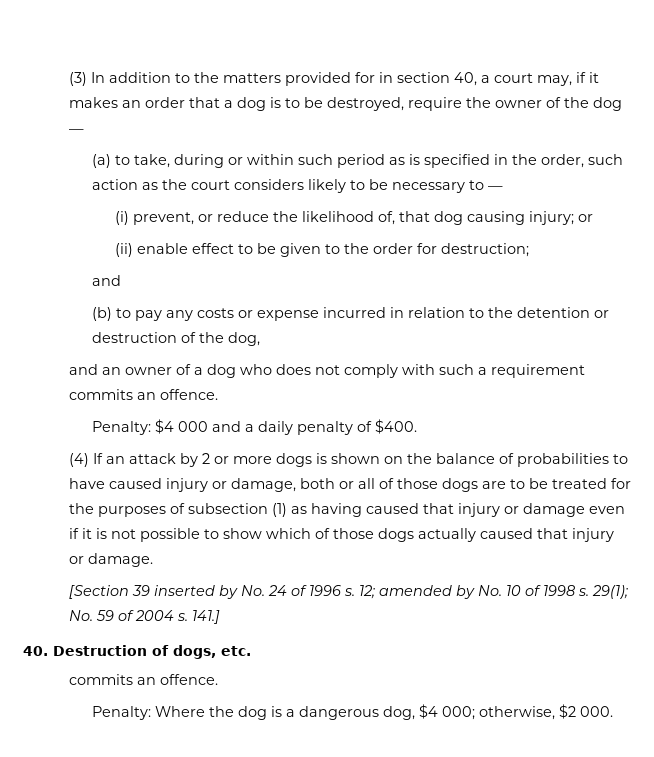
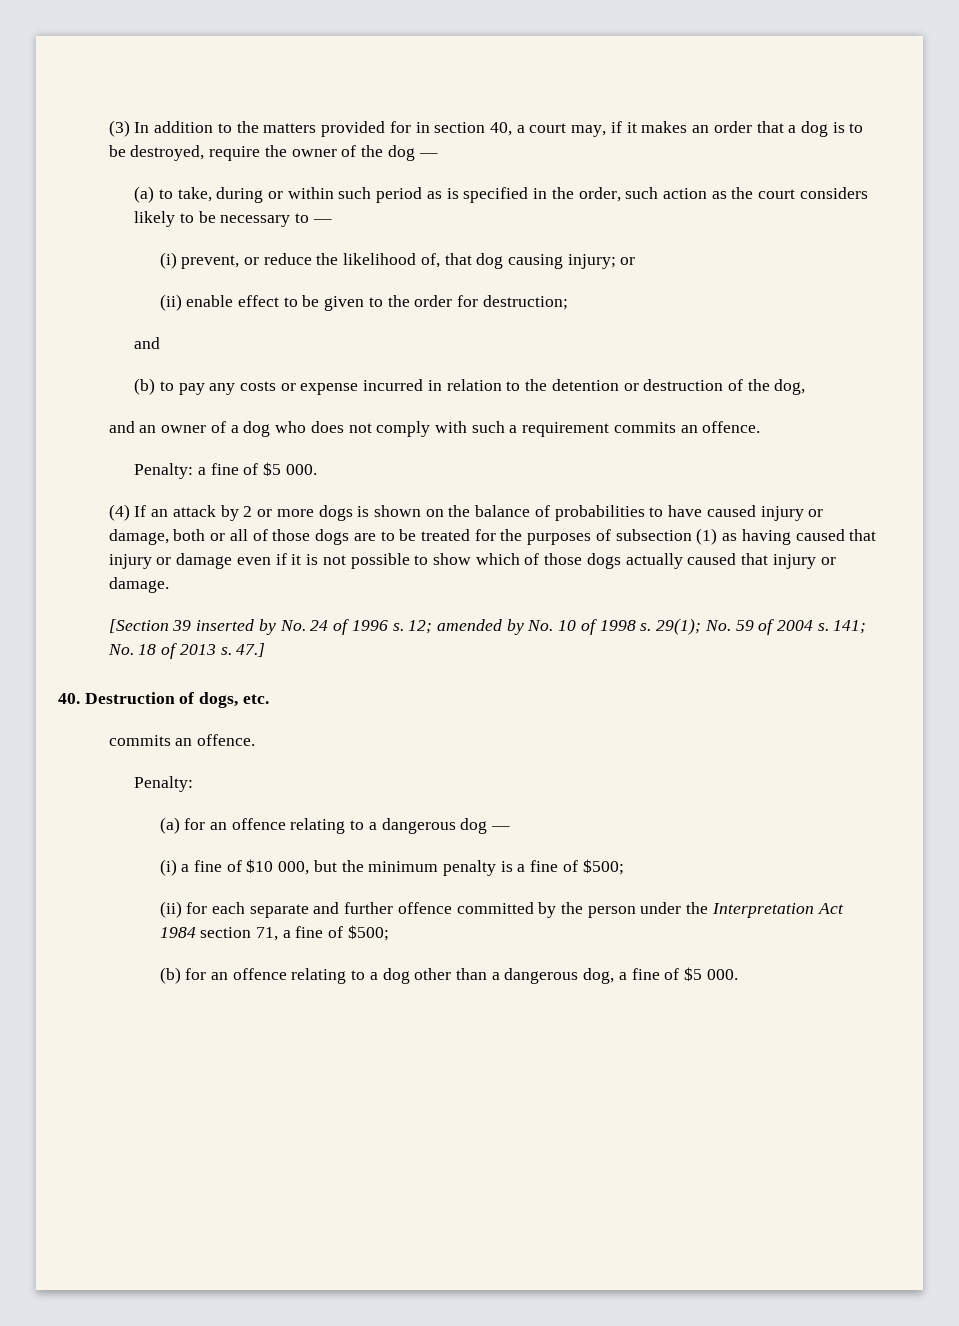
- Penalty: $4 000 and a daily penalty of $400.
+ Penalty: a fine of $5 000.
- 141.]
+ 141; No. 18 of 2013 s. 47.]
  40. Destruction of dogs, etc.
  commits an offence.
- Penalty: Where the dog is a dangerous dog, $4 000; otherwise, $2 000.
+ Penalty:
+ (a) for an offence relating to a dangerous dog —
+ (i) a fine of $10 000, but the minimum penalty is a fine of $500;
+ (ii) for each separate and further offence committed by the person under the Interpretation Act 1984 section 71, a fine of $500;
+ (b) for an offence relating to a dog other than a dangerous dog, a fine of $5 000.

